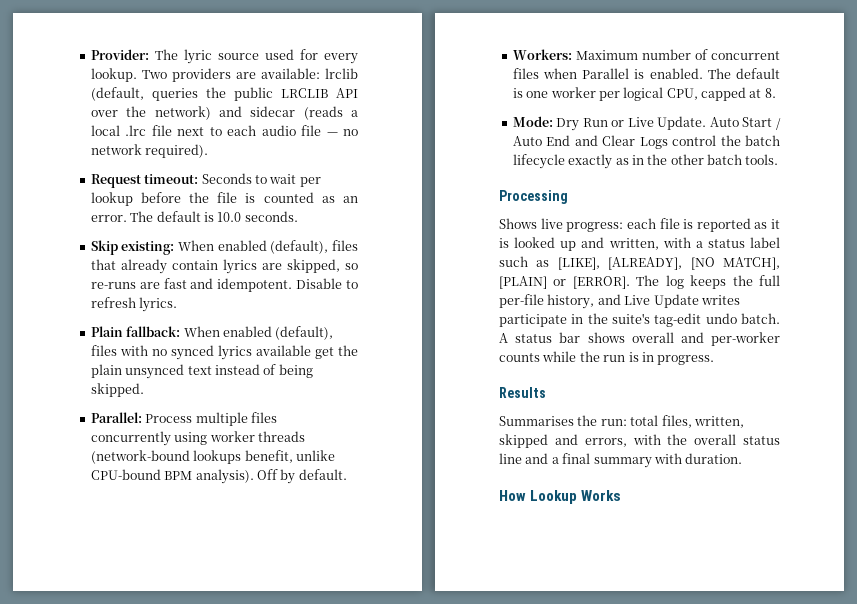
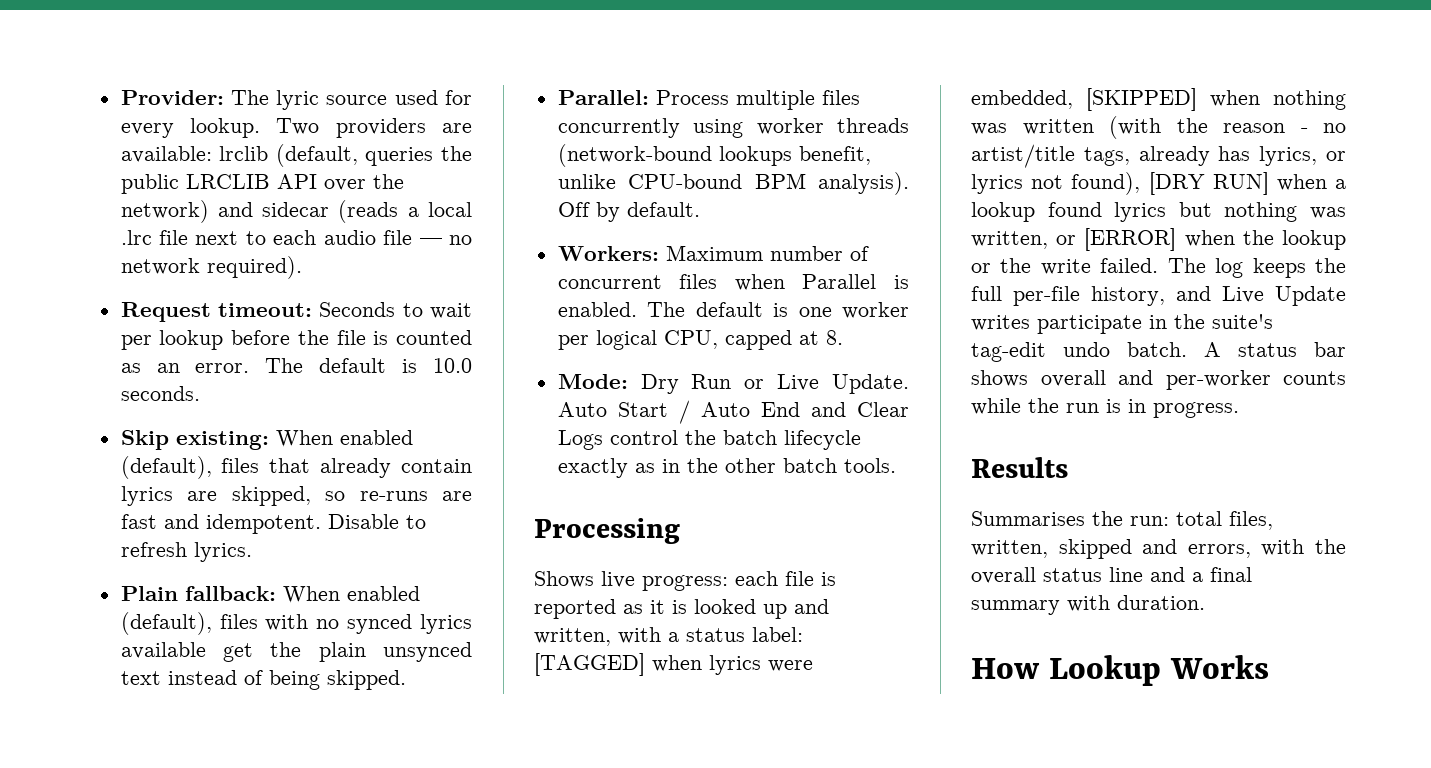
- Shows live progress: each file is reported as it is looked up and written, with a status label such as [LIKE], [ALREADY], [NO MATCH], [PLAIN] or [ERROR].
+ Shows live progress: each file is reported as it is looked up and written, with a status label: [TAGGED] when lyrics were embedded, [SKIPPED] when nothing was written (with the reason - no artist/title tags, already has lyrics, or lyrics not found), [DRY RUN] when a lookup found lyrics but nothing was written, or [ERROR] when the lookup or the write failed.

